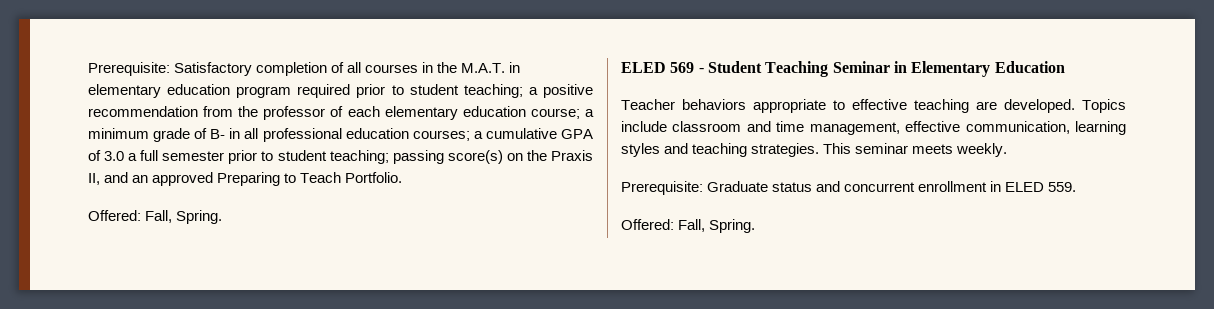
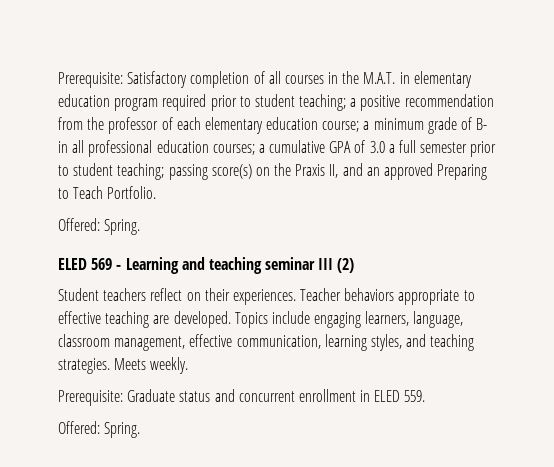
  passing score(s) on the Praxis II, and an approved Preparing to Teach Portfolio.
- Offered: Fall, Spring.
+ Offered: Spring.
- ELED 569 - Student Teaching Seminar in Elementary Education
- Teacher behaviors appropriate to effective teaching are developed.
+ ELED 569 - Learning and teaching seminar III (2)
+ Student teachers reflect on their experiences. Teacher behaviors appropriate to effective teaching are developed.
- Topics include classroom and time management, effective communication, learning styles and teaching strategies.
+ Topics include engaging learners, language, classroom management, effective communication, learning styles, and teaching strategies.
- This seminar meets weekly.
+ Meets weekly.
  Prerequisite: Graduate status and concurrent enrollment in ELED 559.
- Offered: Fall, Spring.
+ Offered: Spring.

